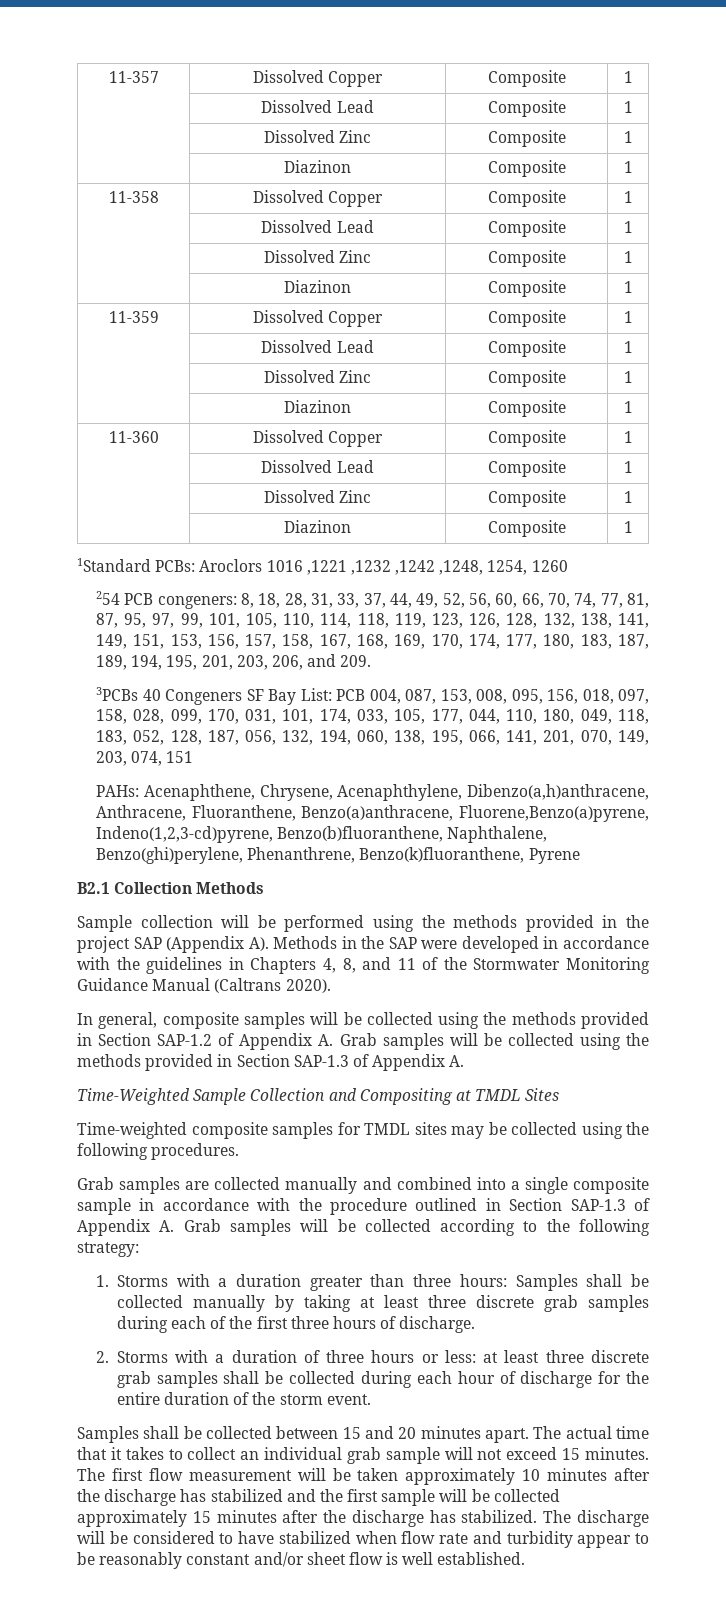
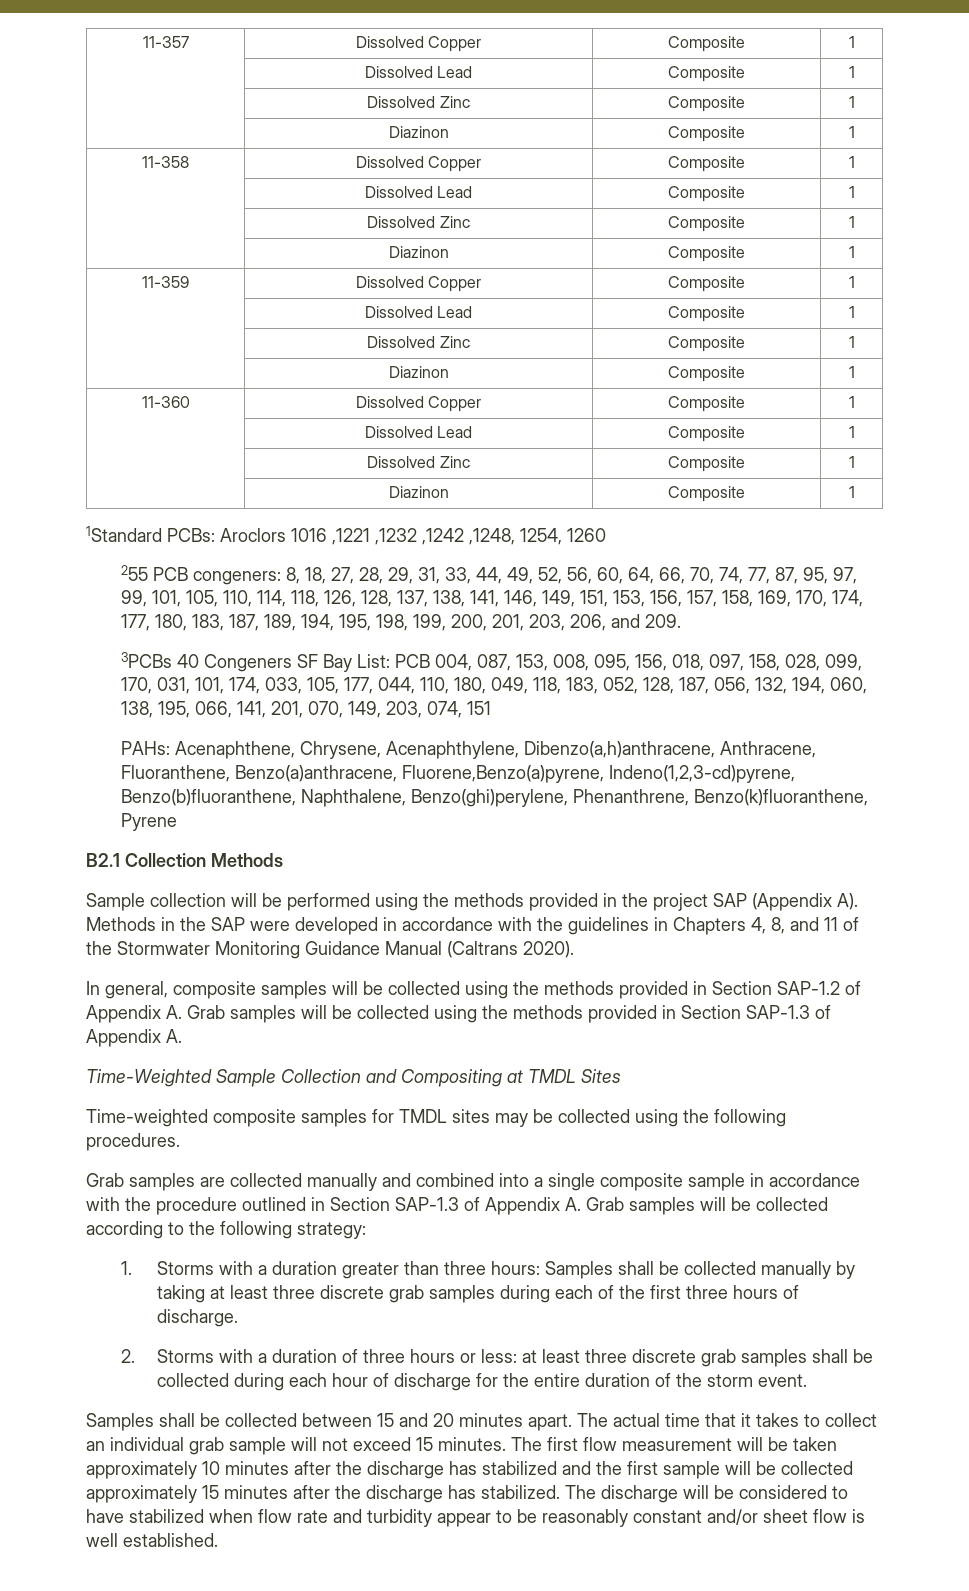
- 254 PCB congeners: 8, 18, 28, 31, 33, 37, 44, 49, 52, 56, 60, 66, 70, 74, 77, 81, 87, 95, 97, 99, 101, 105, 110, 114, 118, 119, 123, 126, 128, 132, 138, 141, 149, 151, 153, 156, 157, 158, 167, 168, 169, 170, 174, 177, 180, 183, 187, 189, 194, 195, 201, 203, 206, and 209.
+ 255 PCB congeners: 8, 18, 27, 28, 29, 31, 33, 44, 49, 52, 56, 60, 64, 66, 70, 74, 77, 87, 95, 97, 99, 101, 105, 110, 114, 118, 126, 128, 137, 138, 141, 146, 149, 151, 153, 156, 157, 158, 169, 170, 174, 177, 180, 183, 187, 189, 194, 195, 198, 199, 200, 201, 203, 206, and 209.

